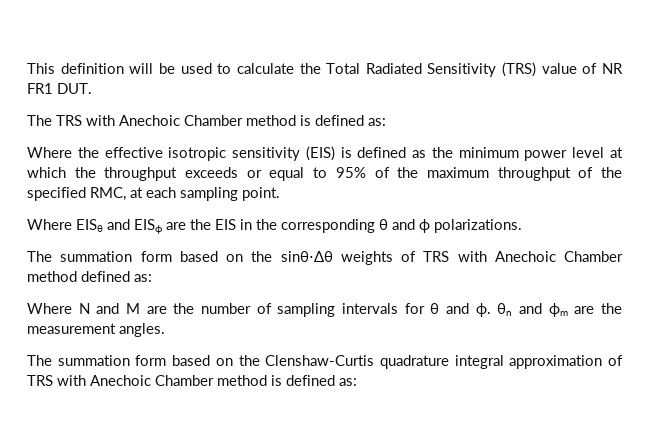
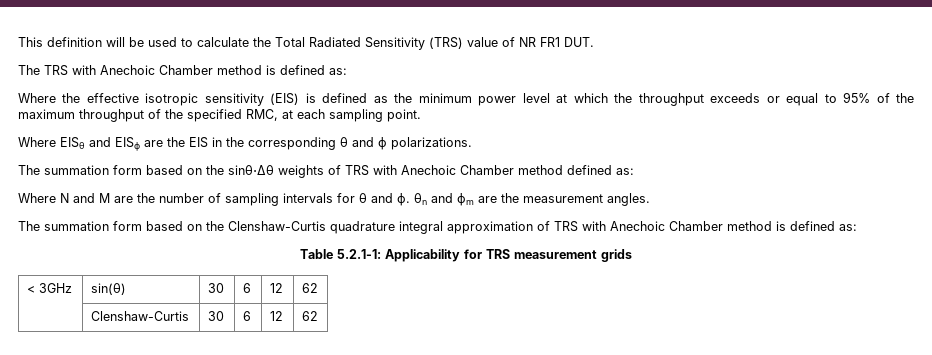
+ Table 5.2.1-1: Applicability for TRS measurement grids
+ < 3GHz | sin(θ) | 30 | 6 | 12 | 62
+ | Clenshaw-Curtis | 30 | 6 | 12 | 62

